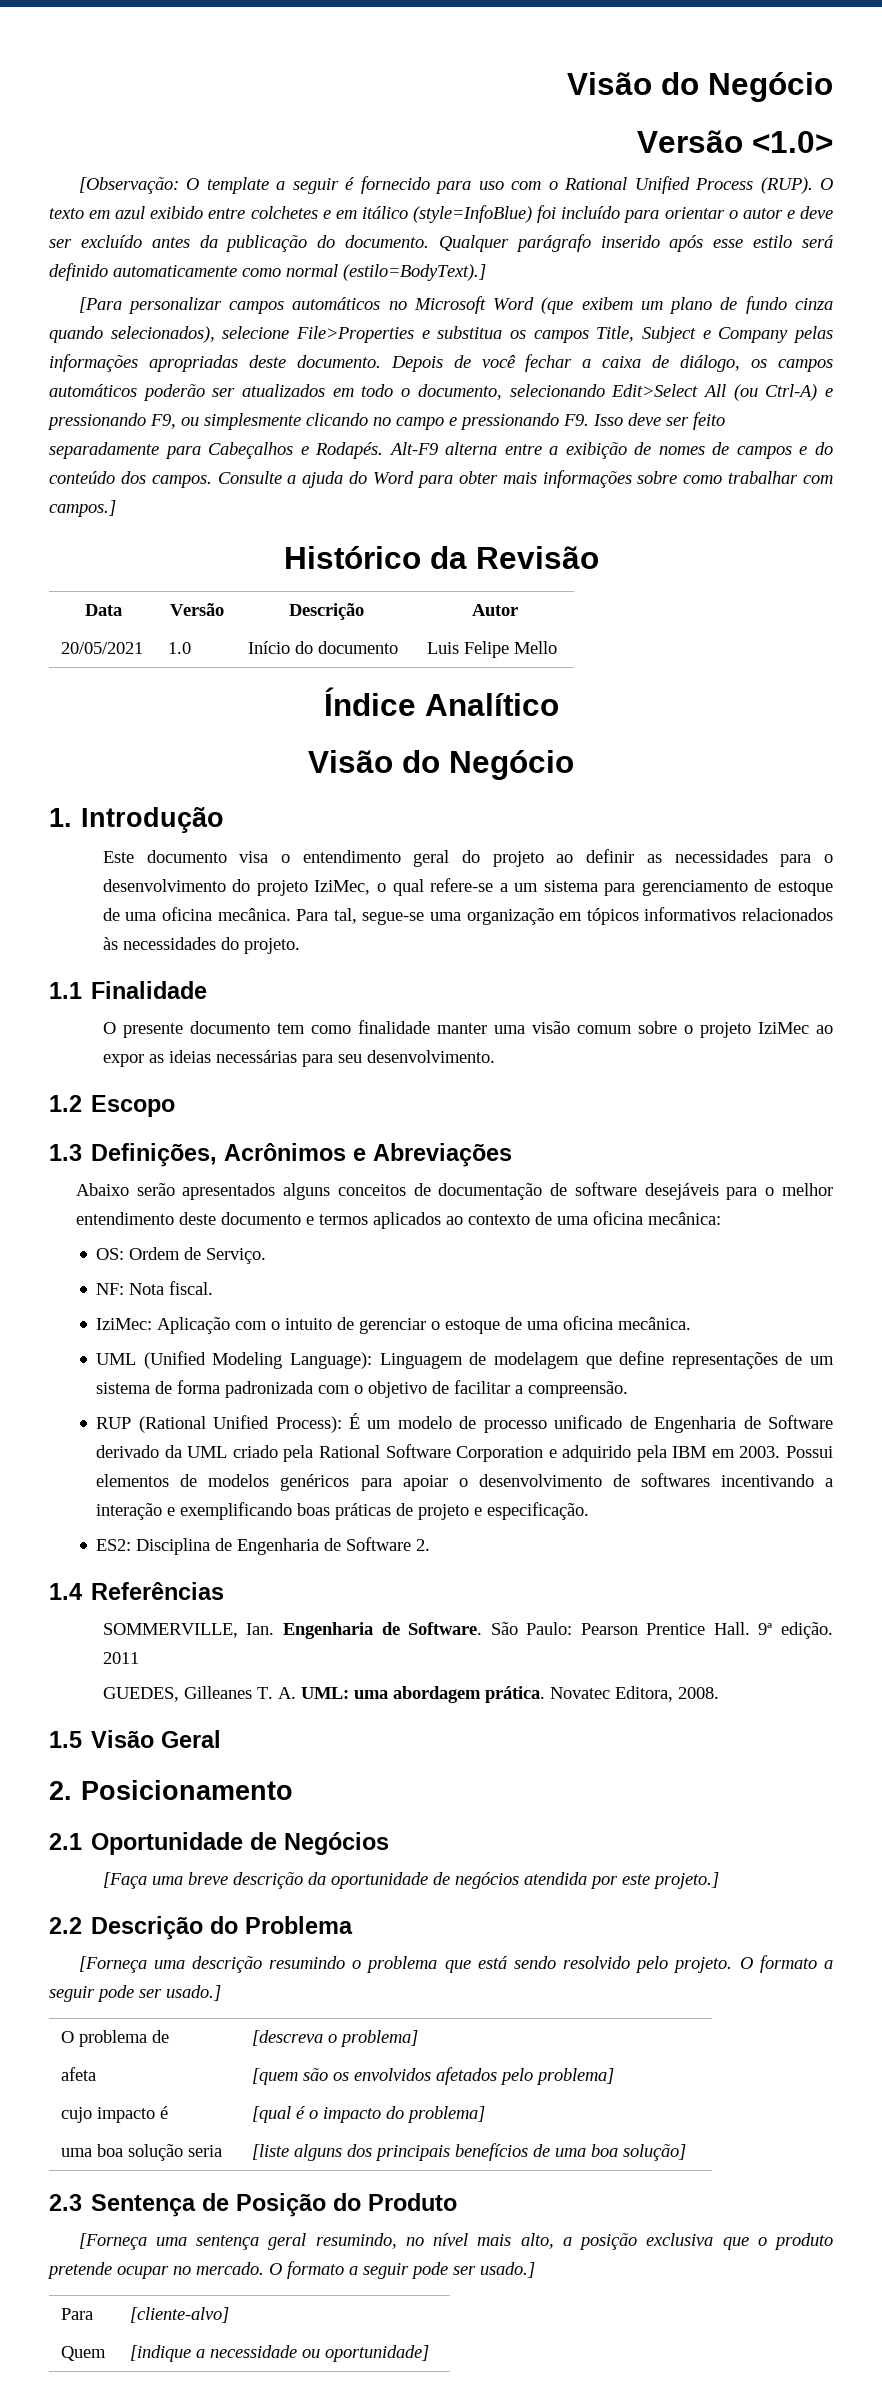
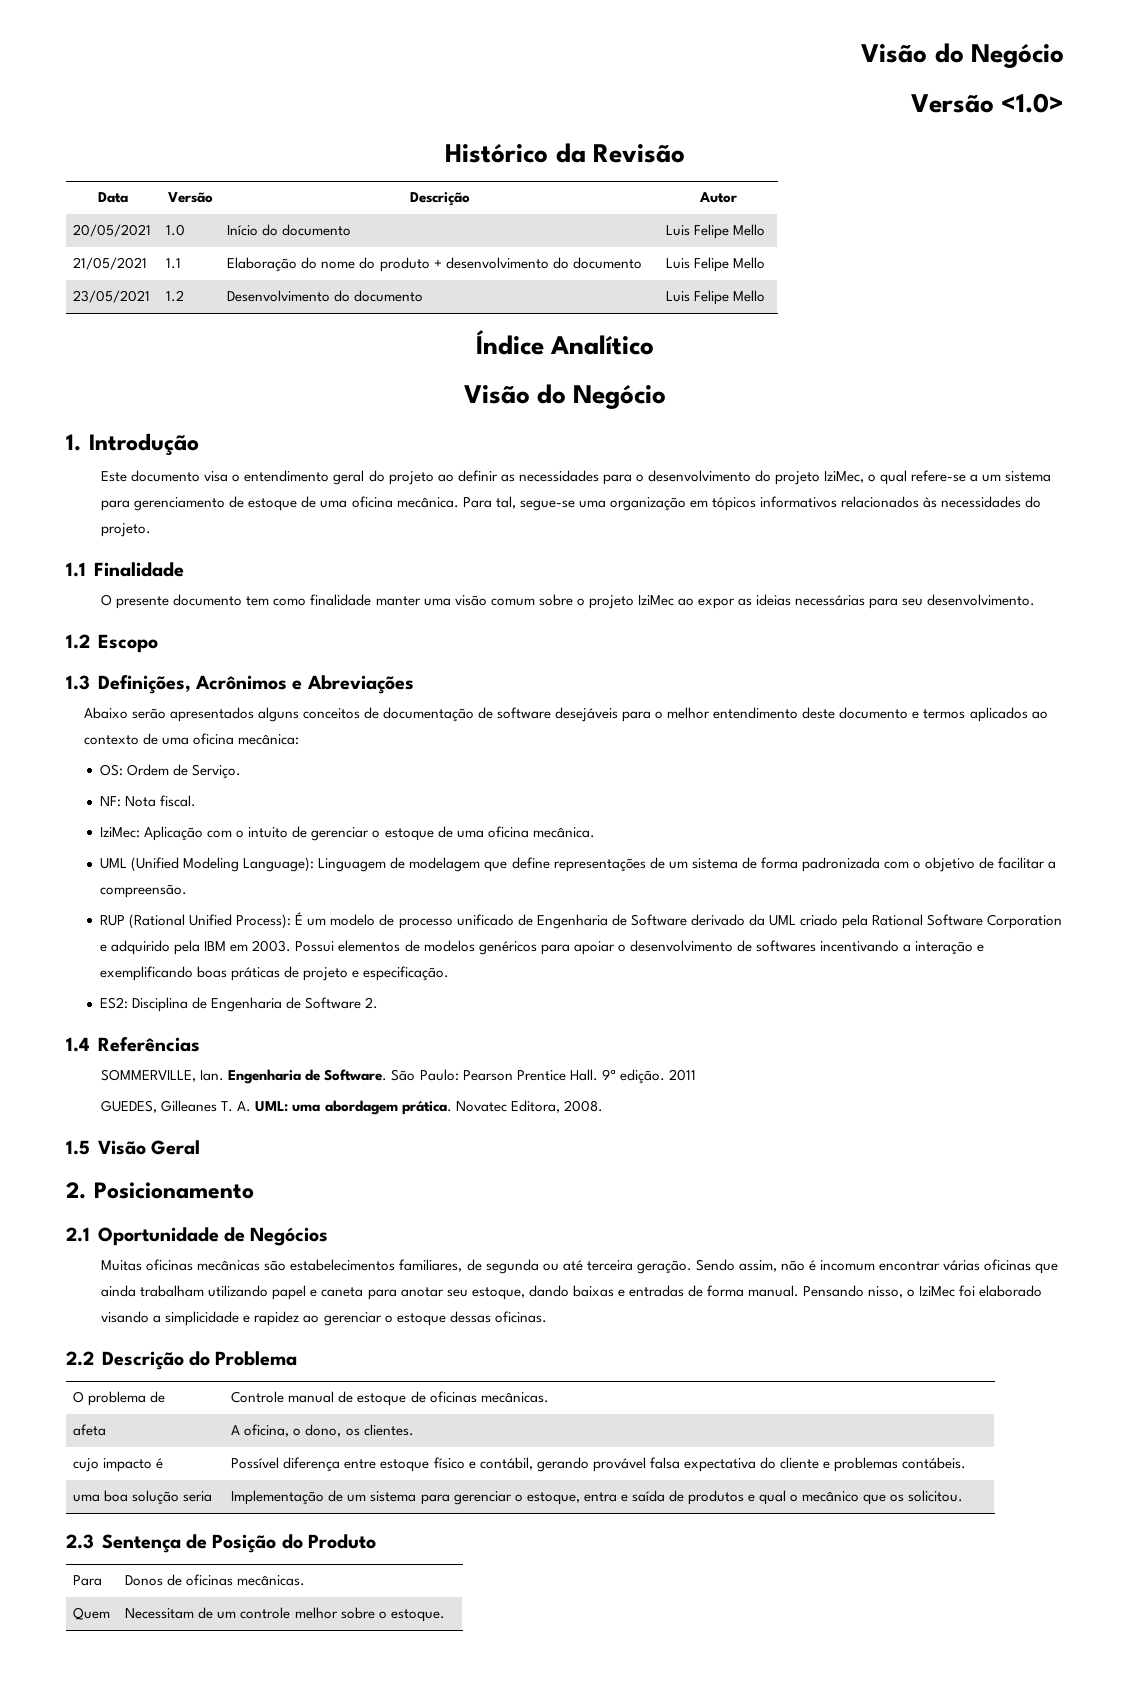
- [Observação: O template a seguir é fornecido para uso com o Rational Unified Process (RUP). O texto em azul exibido entre colchetes e em itálico (style=InfoBlue) foi incluído para orientar o autor e deve ser excluído antes da publicação do documento. Qualquer parágrafo inserido após esse estilo será definido automaticamente como normal (estilo=BodyText).]
- [Para personalizar campos automáticos no Microsoft Word (que exibem um plano de fundo cinza quando selecionados), selecione File>Properties e substitua os campos Title, Subject e Company pelas informações apropriadas deste documento. Depois de você fechar a caixa de diálogo, os campos automáticos poderão ser atualizados em todo o documento, selecionando Edit>Select All (ou Ctrl-A) e pressionando F9, ou simplesmente clicando no campo e pressionando F9. Isso deve ser feito separadamente para Cabeçalhos e Rodapés. Alt-F9 alterna entre a exibição de nomes de campos e do conteúdo dos campos. Consulte a ajuda do Word para obter mais informações sobre como trabalhar com campos.]
+ 21/05/2021 | 1.1 | Elaboração do nome do produto + desenvolvimento do documento | Luis Felipe Mello
+ 23/05/2021 | 1.2 | Desenvolvimento do documento | Luis Felipe Mello
- [Faça uma breve descrição da oportunidade de negócios atendida por este projeto.]
+ Muitas oficinas mecânicas são estabelecimentos familiares, de segunda ou até terceira geração. Sendo assim, não é incomum encontrar várias oficinas que ainda trabalham utilizando papel e caneta para anotar seu estoque, dando baixas e entradas de forma manual. Pensando nisso, o IziMec foi elaborado visando a simplicidade e rapidez ao gerenciar o estoque dessas oficinas.
  2.2 Descrição do Problema
- [Forneça uma descrição resumindo o problema que está sendo resolvido pelo projeto. O formato a seguir pode ser usado.]
- O problema de | [descreva o problema]
- afeta | [quem são os envolvidos afetados pelo problema]
- cujo impacto é | [qual é o impacto do problema]
- uma boa solução seria | [liste alguns dos principais benefícios de uma boa solução]
+ O problema de | Controle manual de estoque de oficinas mecânicas.
+ afeta | A oficina, o dono, os clientes.
+ cujo impacto é | Possível diferença entre estoque físico e contábil, gerando provável falsa expectativa do cliente e problemas contábeis.
+ uma boa solução seria | Implementação de um sistema para gerenciar o estoque, entra e saída de produtos e qual o mecânico que os solicitou.
- [Forneça uma sentença geral resumindo, no nível mais alto, a posição exclusiva que o produto pretende ocupar no mercado. O formato a seguir pode ser usado.]
- Para | [cliente-alvo]
- Quem | [indique a necessidade ou oportunidade]
+ Para | Donos de oficinas mecânicas.
+ Quem | Necessitam de um controle melhor sobre o estoque.

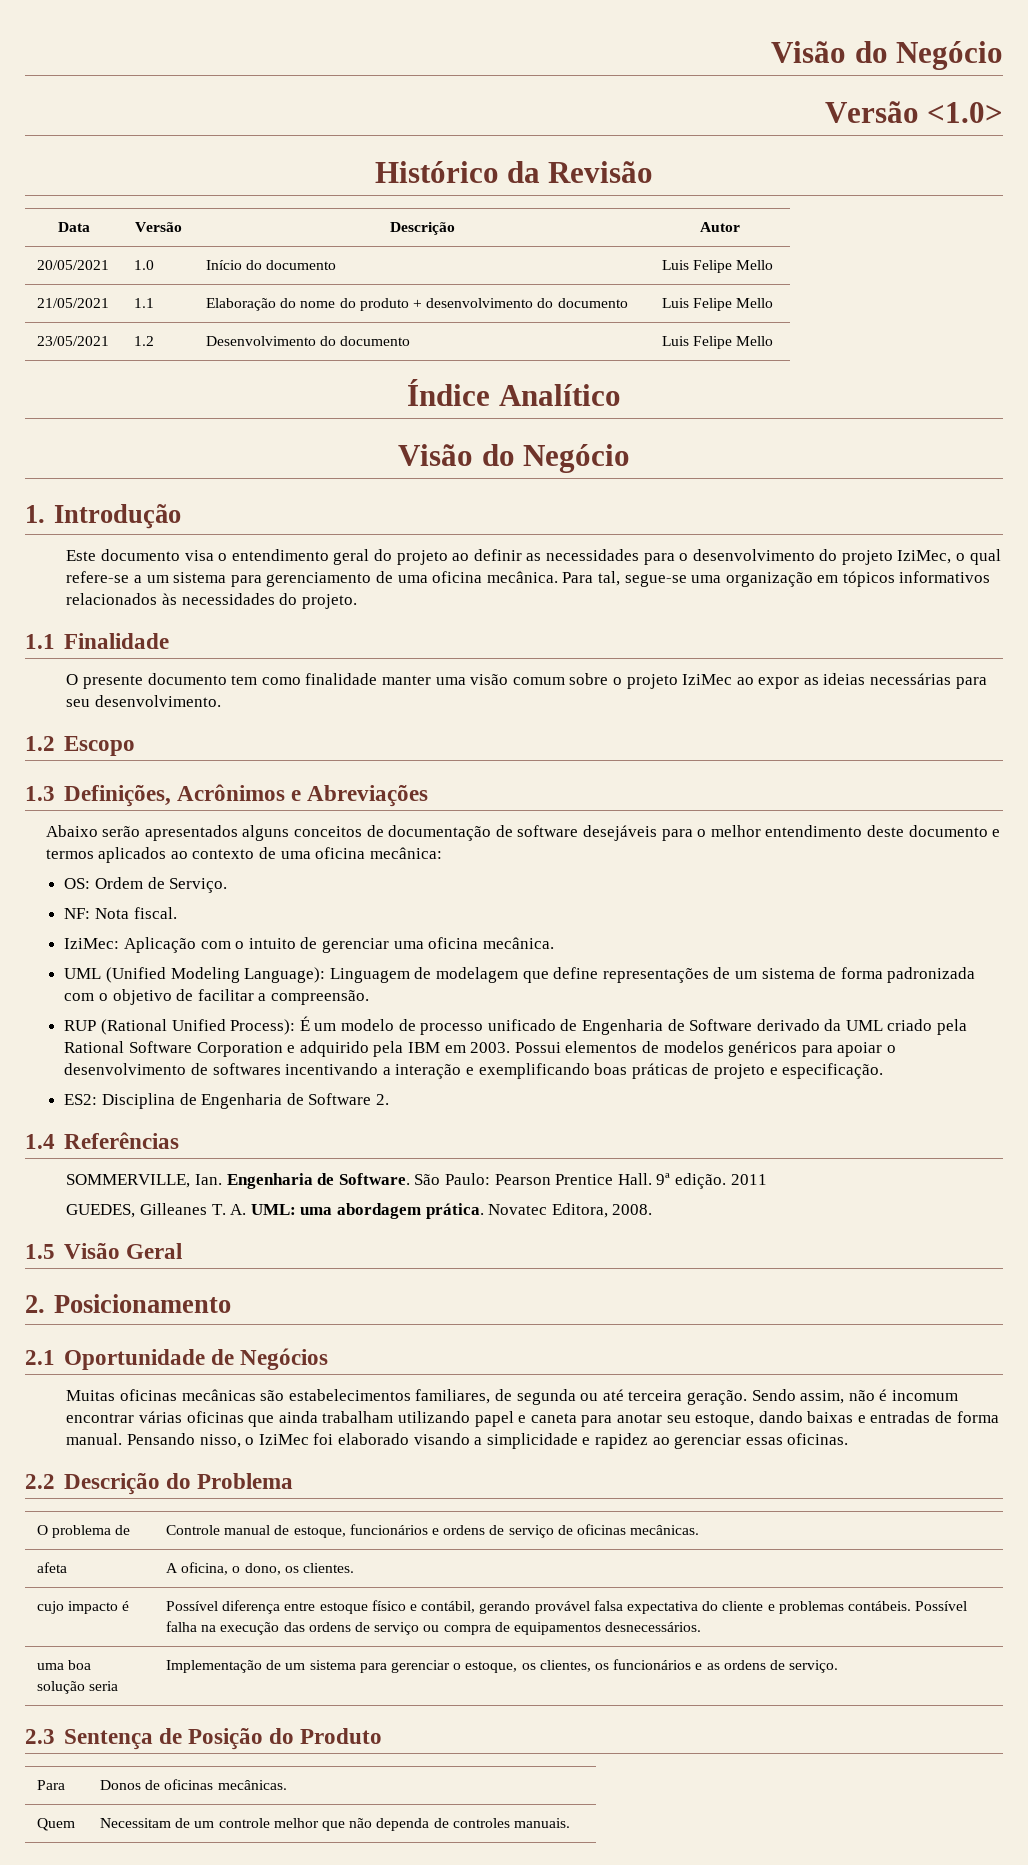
- Este documento visa o entendimento geral do projeto ao definir as necessidades para o desenvolvimento do projeto IziMec, o qual refere-se a um sistema para gerenciamento de estoque de uma oficina mecânica.
+ Este documento visa o entendimento geral do projeto ao definir as necessidades para o desenvolvimento do projeto IziMec, o qual refere-se a um sistema para gerenciamento de uma oficina mecânica.
- IziMec: Aplicação com o intuito de gerenciar o estoque de uma oficina mecânica.
+ IziMec: Aplicação com o intuito de gerenciar uma oficina mecânica.
- Pensando nisso, o IziMec foi elaborado visando a simplicidade e rapidez ao gerenciar o estoque dessas oficinas.
+ Pensando nisso, o IziMec foi elaborado visando a simplicidade e rapidez ao gerenciar essas oficinas.
- O problema de | Controle manual de estoque de oficinas mecânicas.
+ O problema de | Controle manual de estoque, funcionários e ordens de serviço de oficinas mecânicas.
- cujo impacto é | Possível diferença entre estoque físico e contábil, gerando provável falsa expectativa do cliente e problemas contábeis.
+ cujo impacto é | Possível diferença entre estoque físico e contábil, gerando provável falsa expectativa do cliente e problemas contábeis. Possível falha na execução das ordens de serviço ou compra de equipamentos desnecessários.
- uma boa solução seria | Implementação de um sistema para gerenciar o estoque, entra e saída de produtos e qual o mecânico que os solicitou.
+ uma boa solução seria | Implementação de um sistema para gerenciar o estoque, os clientes, os funcionários e as ordens de serviço.
- Quem | Necessitam de um controle melhor sobre o estoque.
+ Quem | Necessitam de um controle melhor que não dependa de controles manuais.

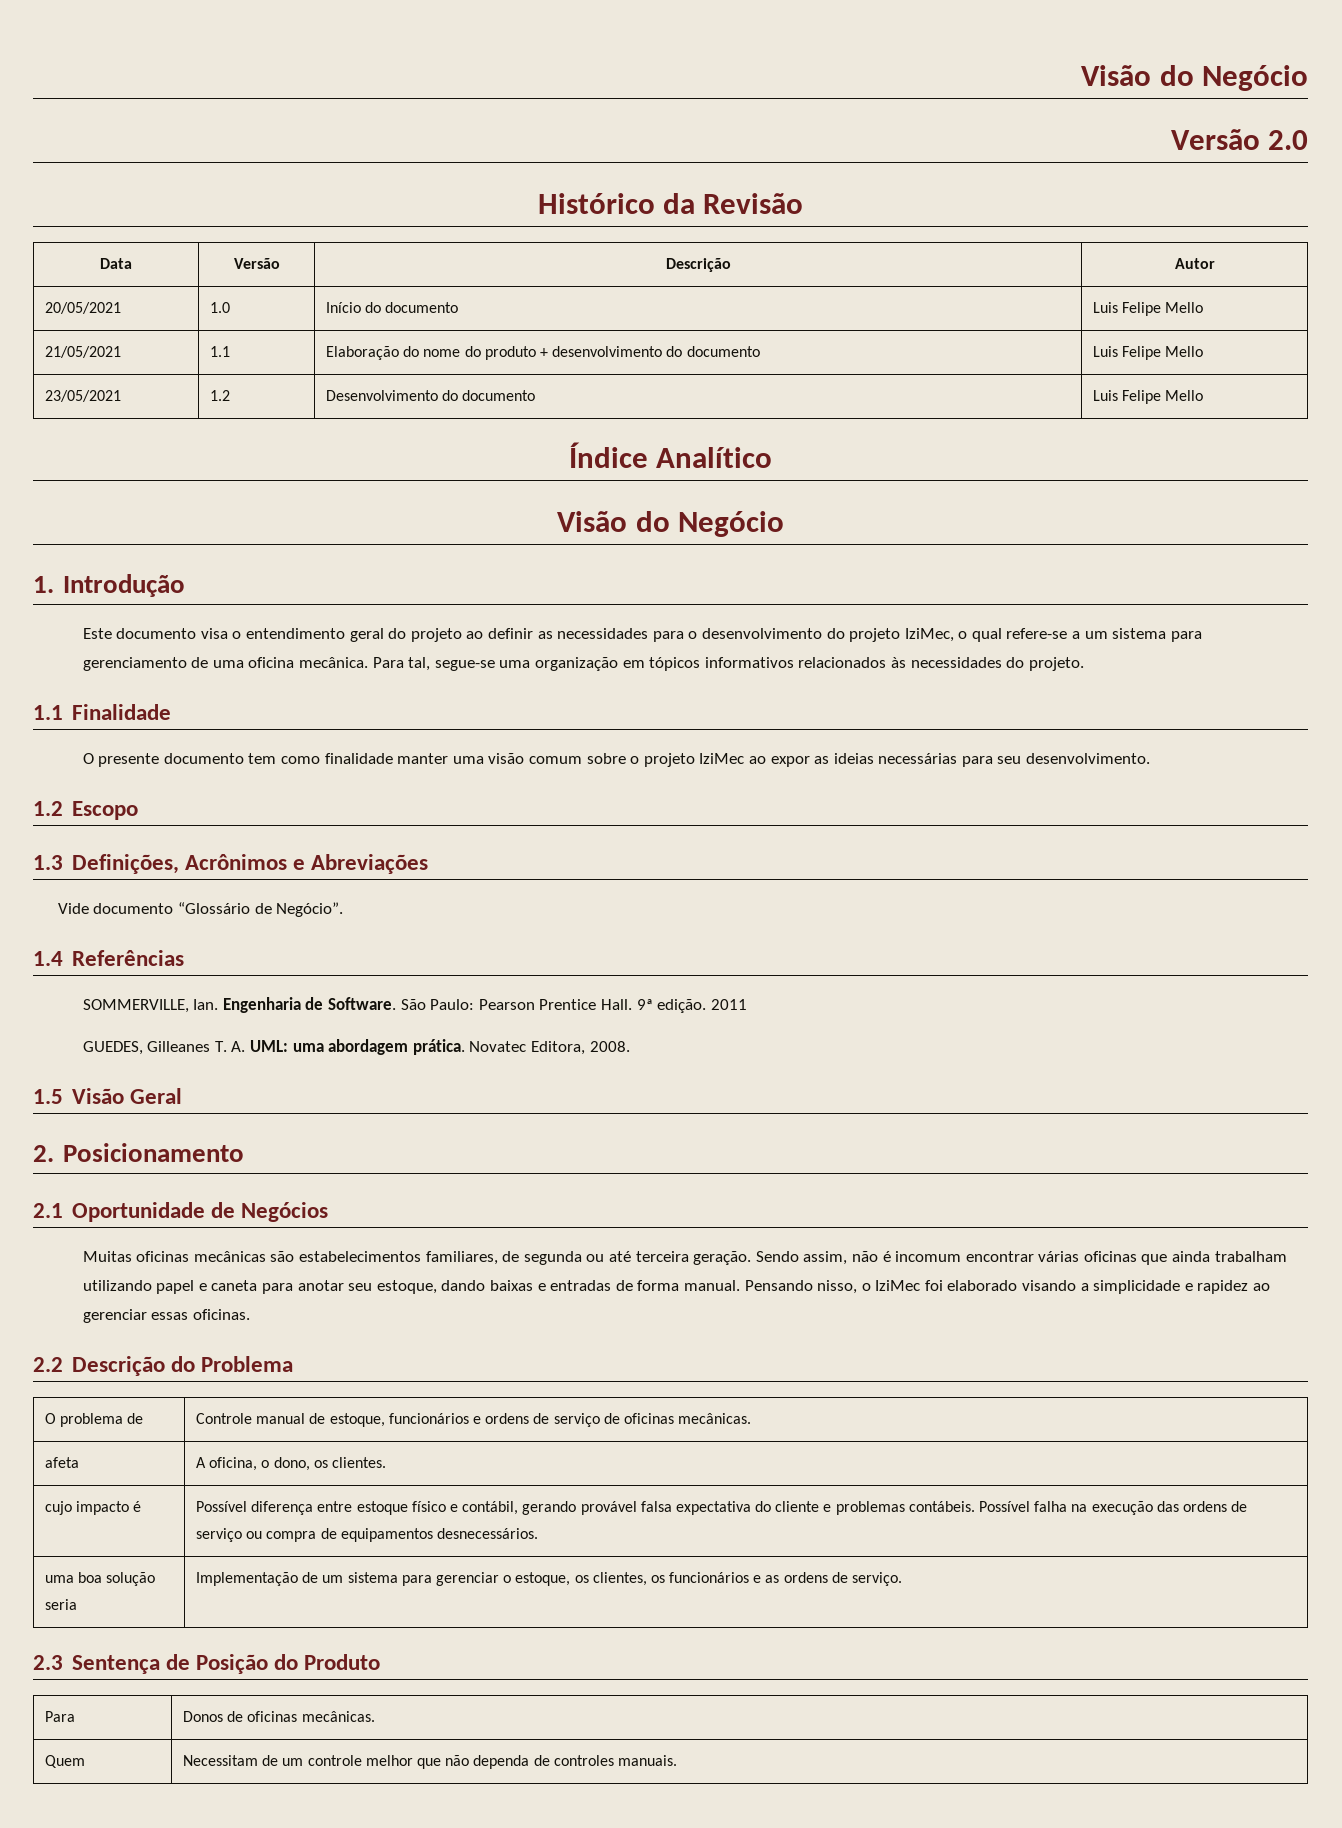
- Versão <1.0>
+ Versão 2.0
- Abaixo serão apresentados alguns conceitos de documentação de software desejáveis para o melhor entendimento deste documento e termos aplicados ao contexto de uma oficina mecânica:
- OS: Ordem de Serviço.
- NF: Nota fiscal.
- IziMec: Aplicação com o intuito de gerenciar uma oficina mecânica.
- UML (Unified Modeling Language): Linguagem de modelagem que define representações de um sistema de forma padronizada com o objetivo de facilitar a compreensão.
- RUP (Rational Unified Process): É um modelo de processo unificado de Engenharia de Software derivado da UML criado pela Rational Software Corporation e adquirido pela IBM em 2003. Possui elementos de modelos genéricos para apoiar o desenvolvimento de softwares incentivando a interação e exemplificando boas práticas de projeto e especificação.
- ES2: Disciplina de Engenharia de Software 2.
+ Vide documento “Glossário de Negócio”.

